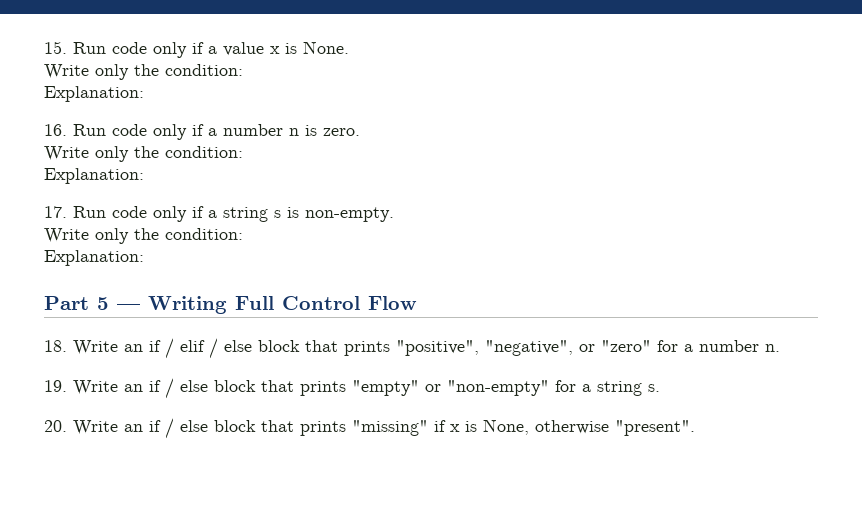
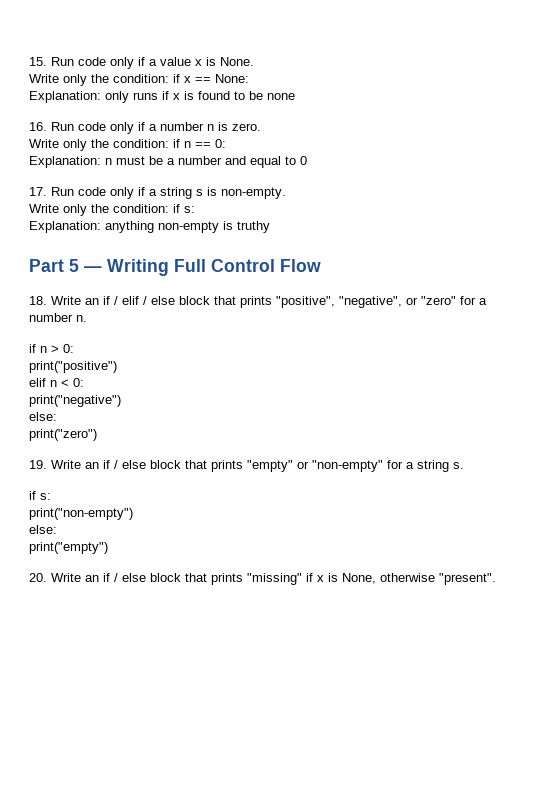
  15. Run code only if a value x is None.
- Write only the condition:
- Explanation:
+ Write only the condition: if x == None:
+ Explanation: only runs if x is found to be none
  16. Run code only if a number n is zero.
- Write only the condition:
- Explanation:
+ Write only the condition: if n == 0:
+ Explanation: n must be a number and equal to 0
  17. Run code only if a string s is non-empty.
- Write only the condition:
- Explanation:
+ Write only the condition: if s:
+ Explanation: anything non-empty is truthy
+ if n > 0:
+ print("positive")
+ elif n < 0:
+ print("negative")
+ else:
+ print("zero")
  19. Write an if / else block that prints "empty" or "non-empty" for a string s.
+ if s:
+ print("non-empty")
+ else:
+ print("empty")

